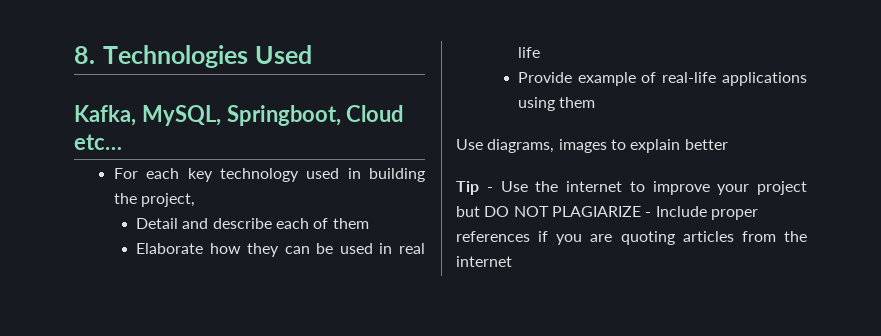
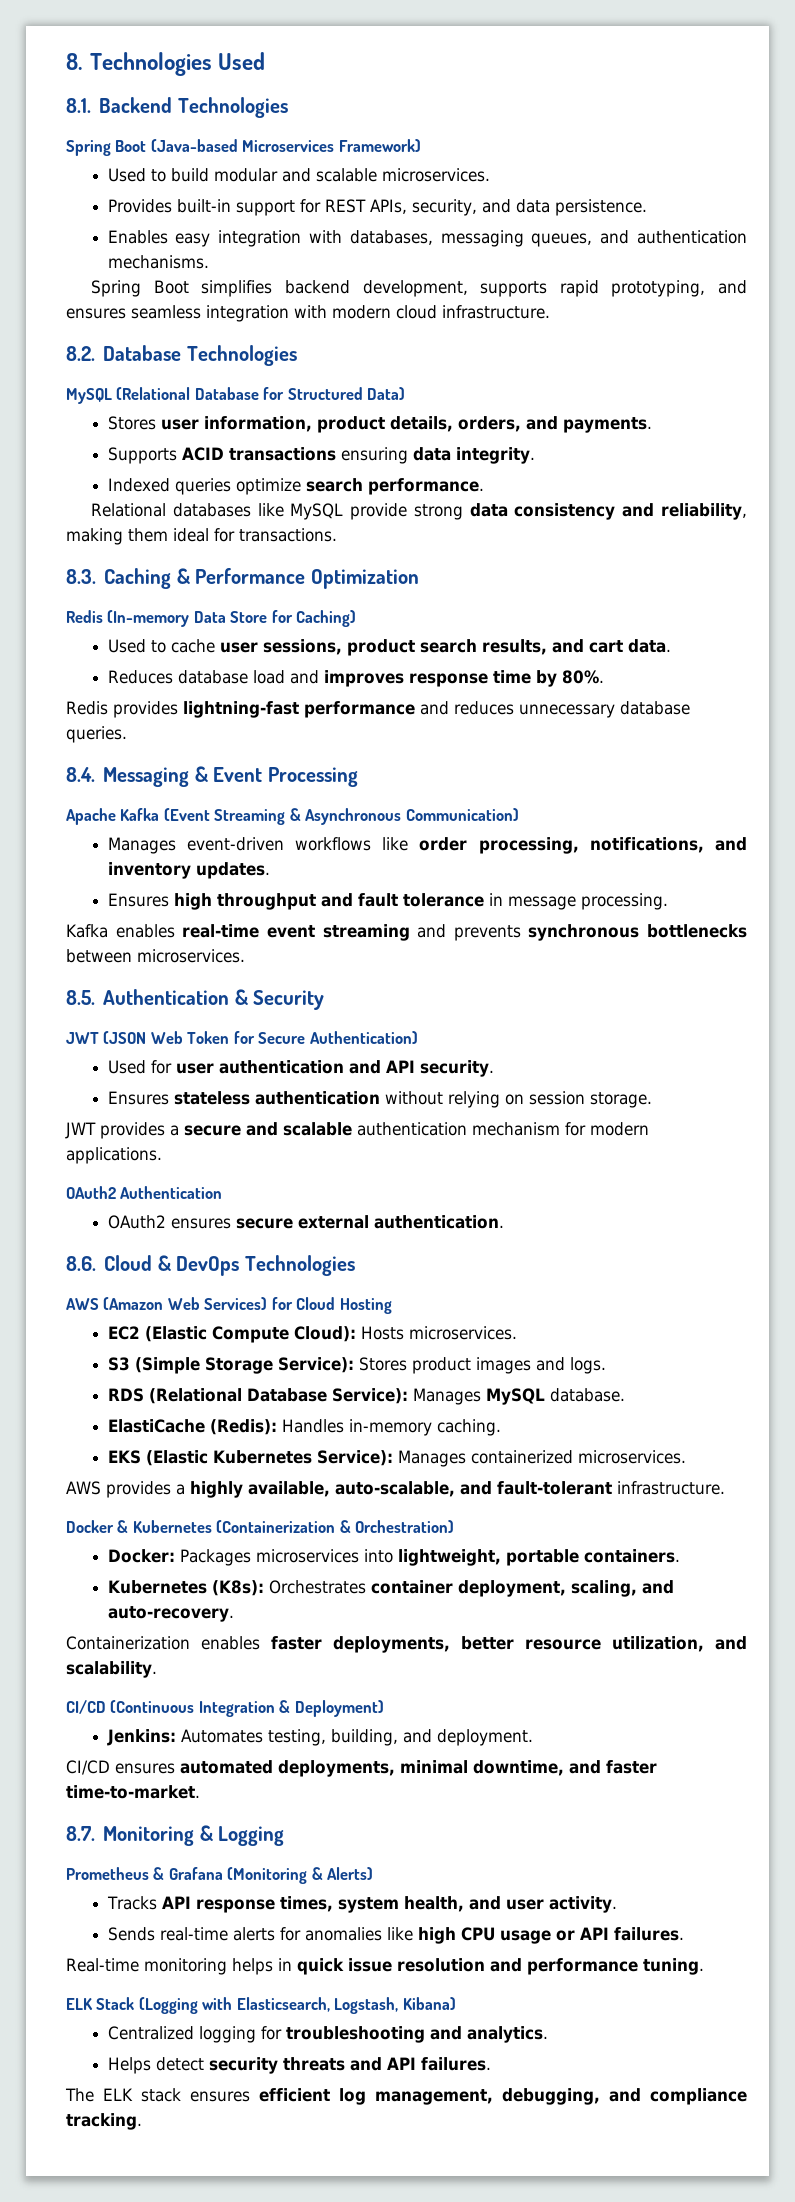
- Kafka, MySQL, Springboot, Cloud etc…
- For each key technology used in building the project,
- Detail and describe each of them
- Elaborate how they can be used in real life
- Provide example of real-life applications using them
- Use diagrams, images to explain better
- Tip - Use the internet to improve your project but DO NOT PLAGIARIZE - Include proper references if you are quoting articles from the internet
+ 8.1. Backend Technologies
+ Spring Boot (Java-based Microservices Framework)
+ Used to build modular and scalable microservices.
+ Provides built-in support for REST APIs, security, and data persistence.
+ Enables easy integration with databases, messaging queues, and authentication mechanisms.
+ Spring Boot simplifies backend development, supports rapid prototyping, and ensures seamless integration with modern cloud infrastructure.
+ 8.2. Database Technologies
+ MySQL (Relational Database for Structured Data)
+ Stores user information, product details, orders, and payments.
+ Supports ACID transactions ensuring data integrity.
+ Indexed queries optimize search performance.
+ Relational databases like MySQL provide strong data consistency and reliability, making them ideal for transactions.
+ 8.3. Caching & Performance Optimization
+ Redis (In-memory Data Store for Caching)
+ Used to cache user sessions, product search results, and cart data.
+ Reduces database load and improves response time by 80%.
+ Redis provides lightning-fast performance and reduces unnecessary database queries.
+ 8.4. Messaging & Event Processing
+ Apache Kafka (Event Streaming & Asynchronous Communication)
+ Manages event-driven workflows like order processing, notifications, and inventory updates.
+ Ensures high throughput and fault tolerance in message processing.
+ Kafka enables real-time event streaming and prevents synchronous bottlenecks between microservices.
+ 8.5. Authentication & Security
+ JWT (JSON Web Token for Secure Authentication)
+ Used for user authentication and API security.
+ Ensures stateless authentication without relying on session storage.
+ JWT provides a secure and scalable authentication mechanism for modern applications.
+ OAuth2 Authentication
+ OAuth2 ensures secure external authentication.
+ 8.6. Cloud & DevOps Technologies
+ AWS (Amazon Web Services) for Cloud Hosting
+ EC2 (Elastic Compute Cloud): Hosts microservices.
+ S3 (Simple Storage Service): Stores product images and logs.
+ RDS (Relational Database Service): Manages MySQL database.
+ ElastiCache (Redis): Handles in-memory caching.
+ EKS (Elastic Kubernetes Service): Manages containerized microservices.
+ AWS provides a highly available, auto-scalable, and fault-tolerant infrastructure.
+ Docker & Kubernetes (Containerization & Orchestration)
+ Docker: Packages microservices into lightweight, portable containers.
+ Kubernetes (K8s): Orchestrates container deployment, scaling, and auto-recovery.
+ Containerization enables faster deployments, better resource utilization, and scalability.
+ CI/CD (Continuous Integration & Deployment)
+ Jenkins: Automates testing, building, and deployment.
+ CI/CD ensures automated deployments, minimal downtime, and faster time-to-market.
+ 8.7. Monitoring & Logging
+ Prometheus & Grafana (Monitoring & Alerts)
+ Tracks API response times, system health, and user activity.
+ Sends real-time alerts for anomalies like high CPU usage or API failures.
+ Real-time monitoring helps in quick issue resolution and performance tuning.
+ ELK Stack (Logging with Elasticsearch, Logstash, Kibana)
+ Centralized logging for troubleshooting and analytics.
+ Helps detect security threats and API failures.
+ The ELK stack ensures efficient log management, debugging, and compliance tracking.

